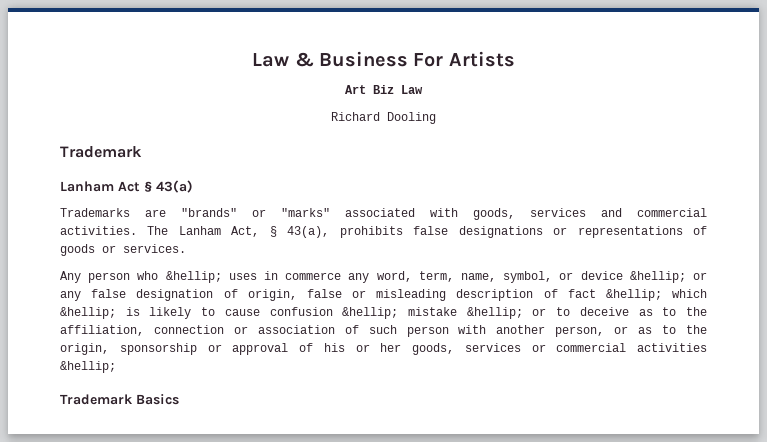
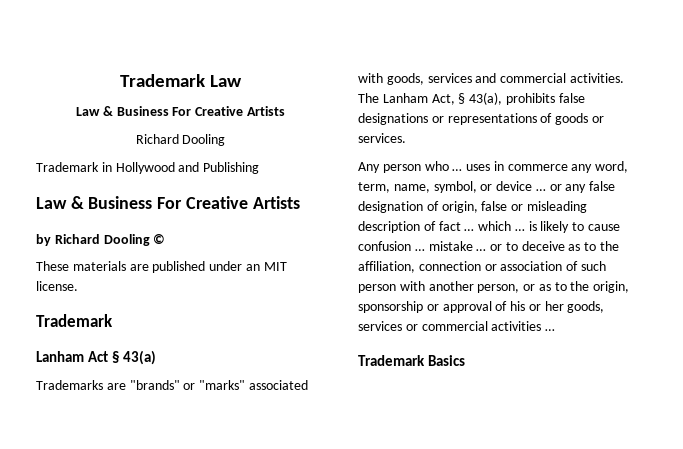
- Law & Business For Artists
- Art Biz Law
+ Trademark Law
+ Law & Business For Creative Artists
  Richard Dooling
+ Trademark in Hollywood and Publishing
+ Law & Business For Creative Artists
+ by Richard Dooling ©
+ These materials are published under an MIT license.
- Any person who &hellip; uses in commerce any word, term, name, symbol, or device &hellip; or any false designation of origin, false or misleading description of fact &hellip; which &hellip; is likely to cause confusion &hellip; mistake &hellip; or to deceive as to the affiliation, connection or association of such person with another person, or as to the origin, sponsorship or approval of his or her goods, services or commercial activities &hellip;
+ Any person who … uses in commerce any word, term, name, symbol, or device … or any false designation of origin, false or misleading description of fact … which … is likely to cause confusion … mistake … or to deceive as to the affiliation, connection or association of such person with another person, or as to the origin, sponsorship or approval of his or her goods, services or commercial activities …

